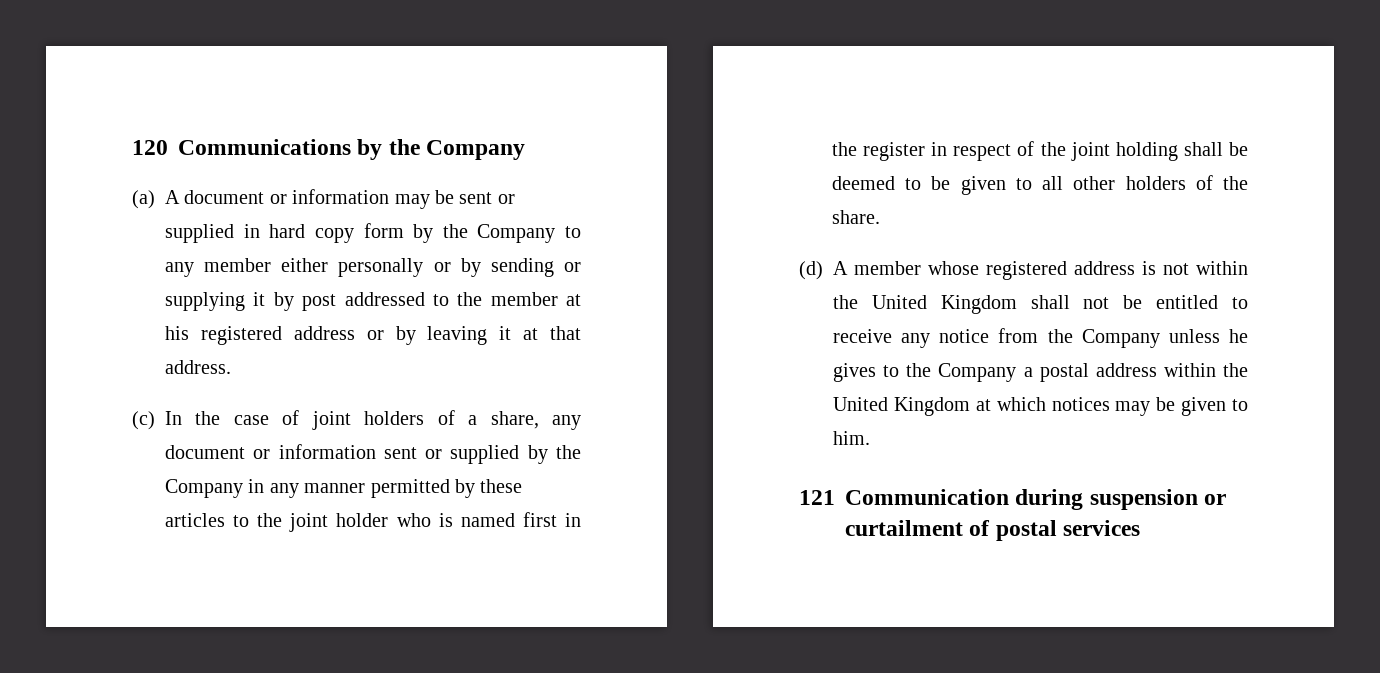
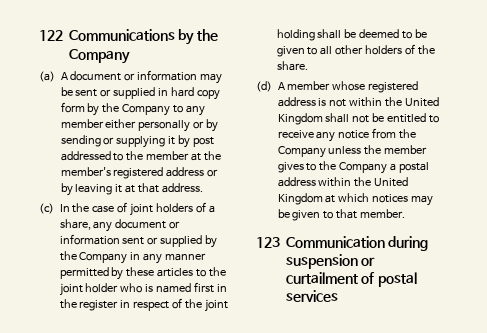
- 120 Communications by the Company
+ 122 Communications by the Company
- (a) A document or information may be sent or supplied in hard copy form by the Company to any member either personally or by sending or supplying it by post addressed to the member at his registered address or by leaving it at that address.
+ (a) A document or information may be sent or supplied in hard copy form by the Company to any member either personally or by sending or supplying it by post addressed to the member at the member's registered address or by leaving it at that address.
- (d) A member whose registered address is not within the United Kingdom shall not be entitled to receive any notice from the Company unless he gives to the Company a postal address within the United Kingdom at which notices may be given to him.
- 121 Communication during suspension or curtailment of postal services
+ (d) A member whose registered address is not within the United Kingdom shall not be entitled to receive any notice from the Company unless the member gives to the Company a postal address within the United Kingdom at which notices may be given to that member.
+ 123 Communication during suspension or curtailment of postal services

